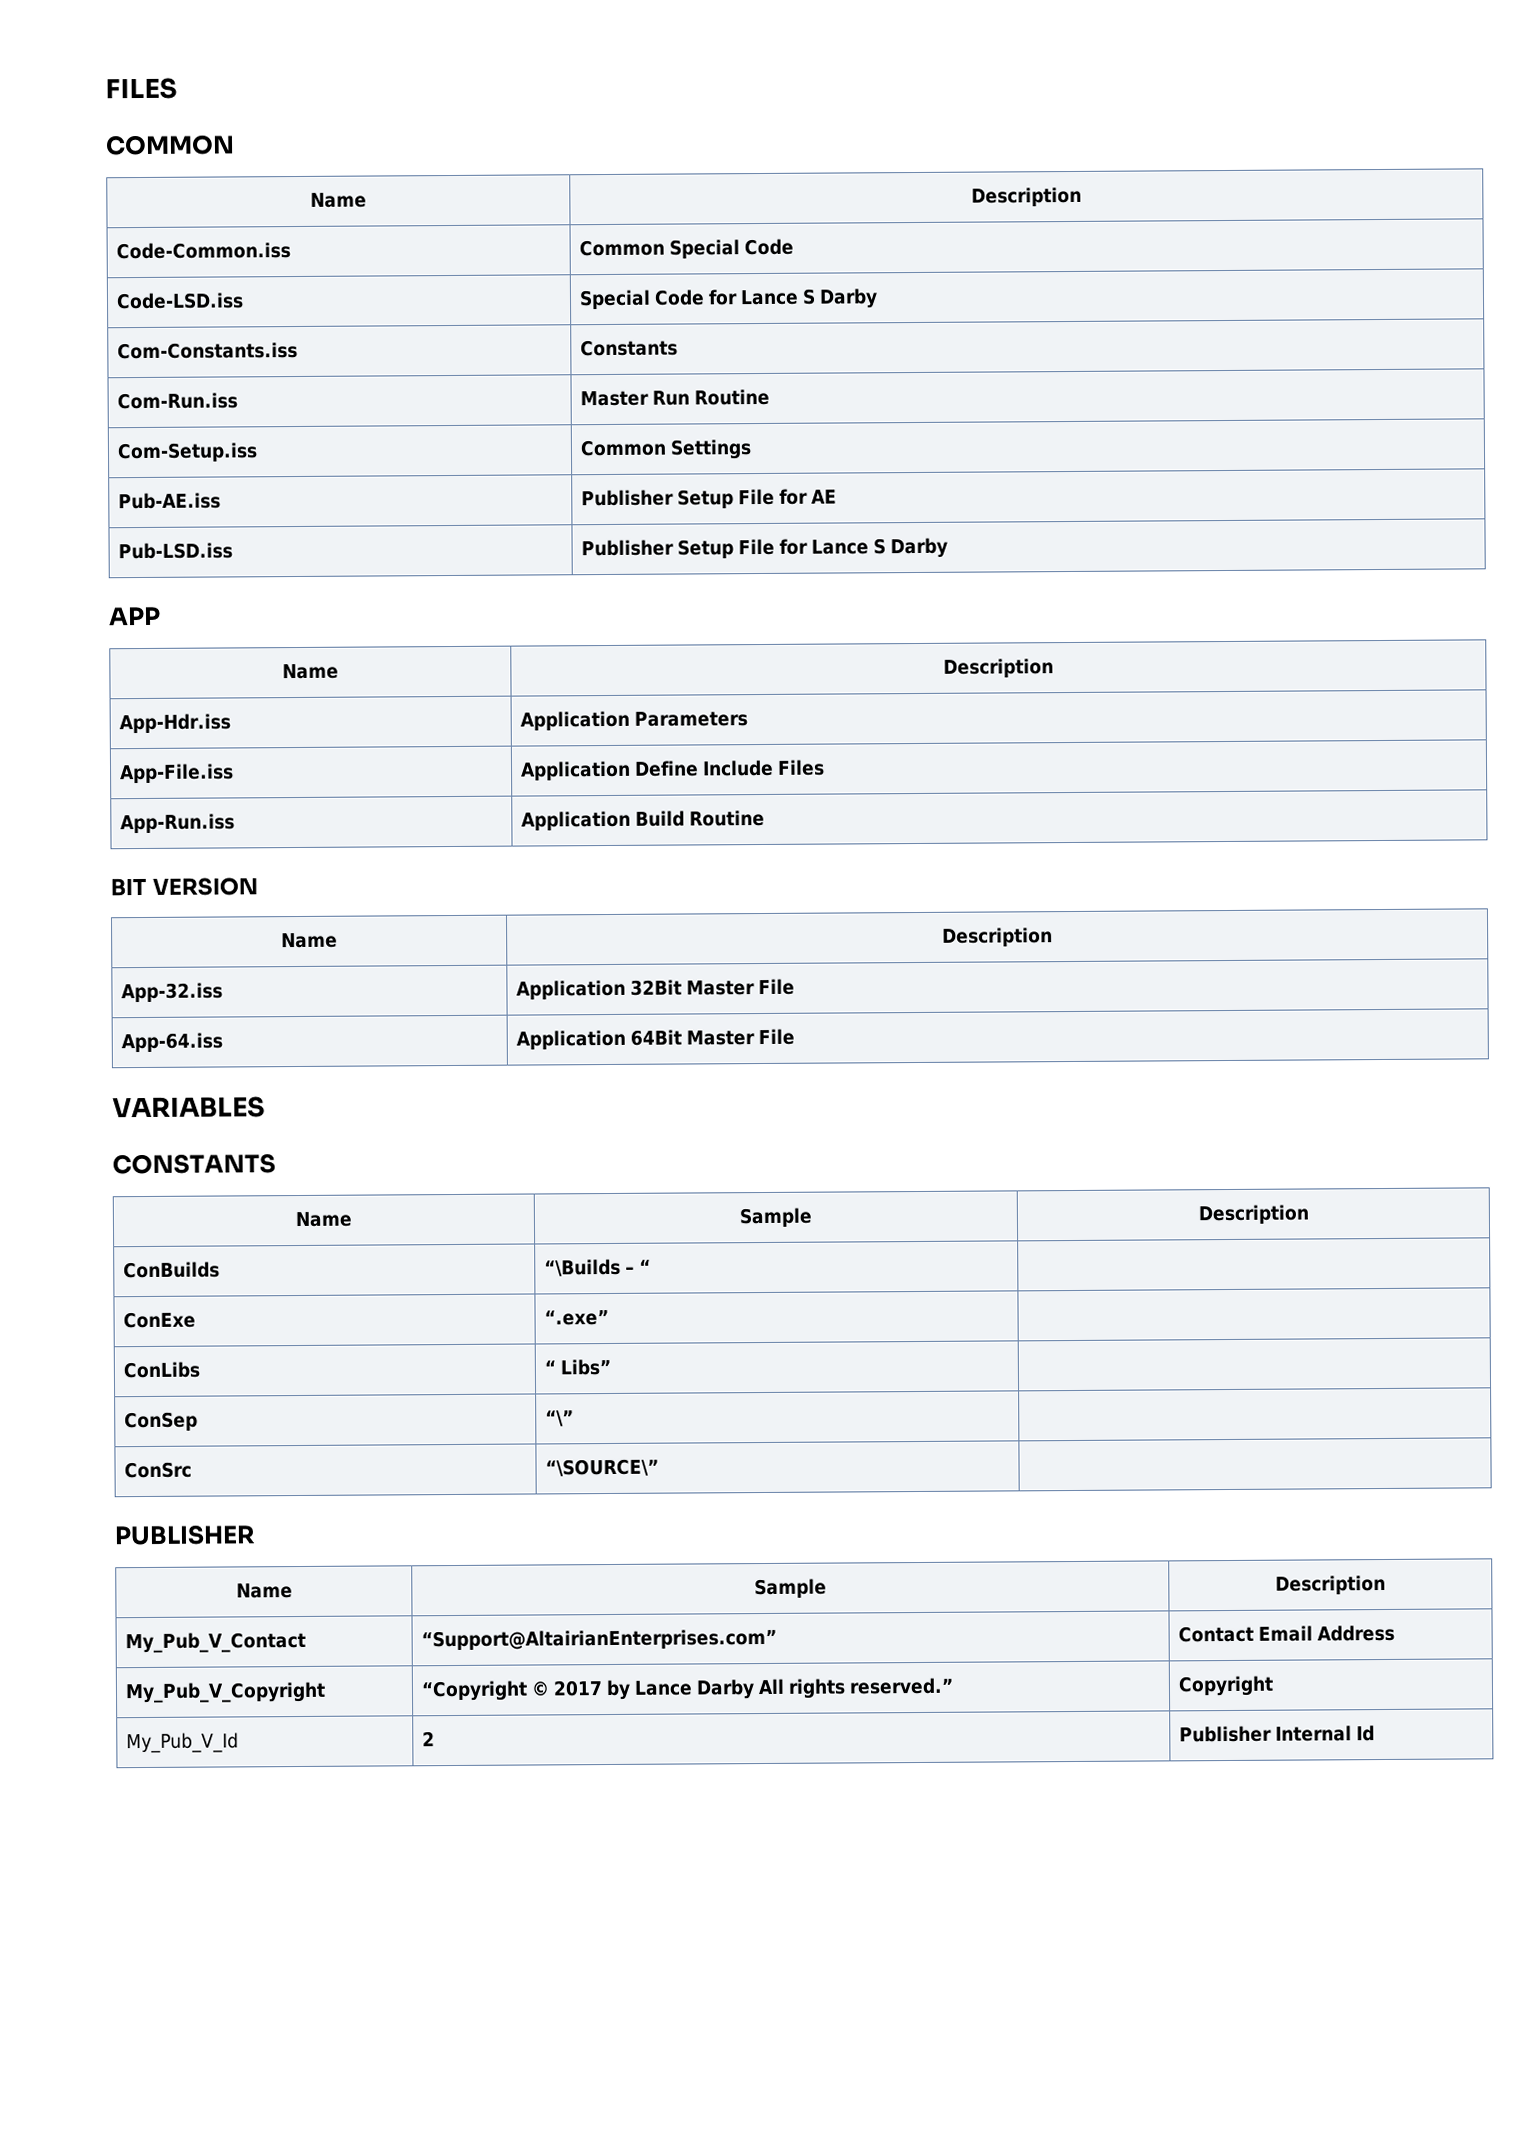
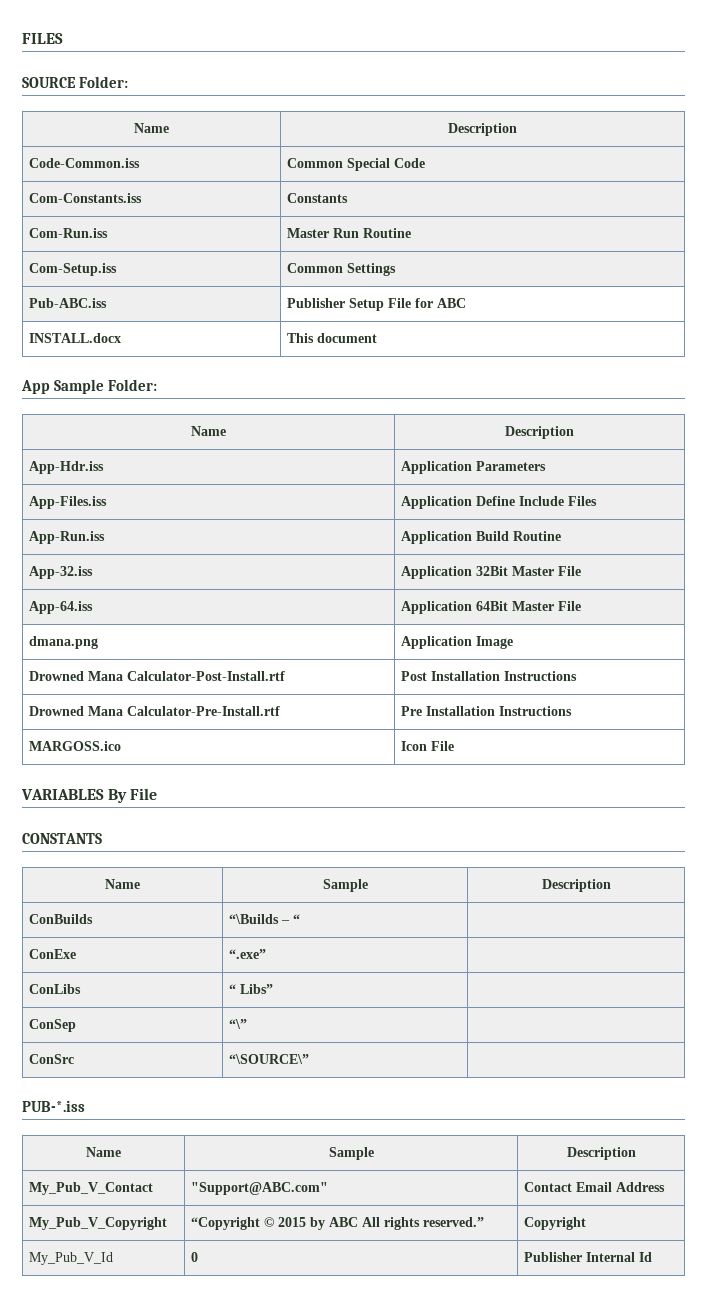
- COMMON
+ SOURCE Folder:
- Code-LSD.iss | Special Code for Lance S Darby
- Pub-AE.iss | Publisher Setup File for AE
- Pub-LSD.iss | Publisher Setup File for Lance S Darby
- APP
+ Pub-ABC.iss | Publisher Setup File for ABC
+ INSTALL.docx | This document
+ App Sample Folder:
- App-File.iss | Application Define Include Files
+ App-Files.iss | Application Define Include Files
- BIT VERSION
- Name | Description
+ dmana.png | Application Image
+ Drowned Mana Calculator-Post-Install.rtf | Post Installation Instructions
+ Drowned Mana Calculator-Pre-Install.rtf | Pre Installation Instructions
+ MARGOSS.ico | Icon File
- VARIABLES
+ VARIABLES By File
- PUBLISHER
+ PUB-*.iss
- My_Pub_V_Contact | “Support@AltairianEnterprises.com” | Contact Email Address
+ My_Pub_V_Contact | "Support@ABC.com" | Contact Email Address
- My_Pub_V_Copyright | “Copyright © 2017 by Lance Darby All rights reserved.” | Copyright
+ My_Pub_V_Copyright | “Copyright © 2015 by ABC All rights reserved.” | Copyright
- My_Pub_V_Id | 2 | Publisher Internal Id
+ My_Pub_V_Id | 0 | Publisher Internal Id

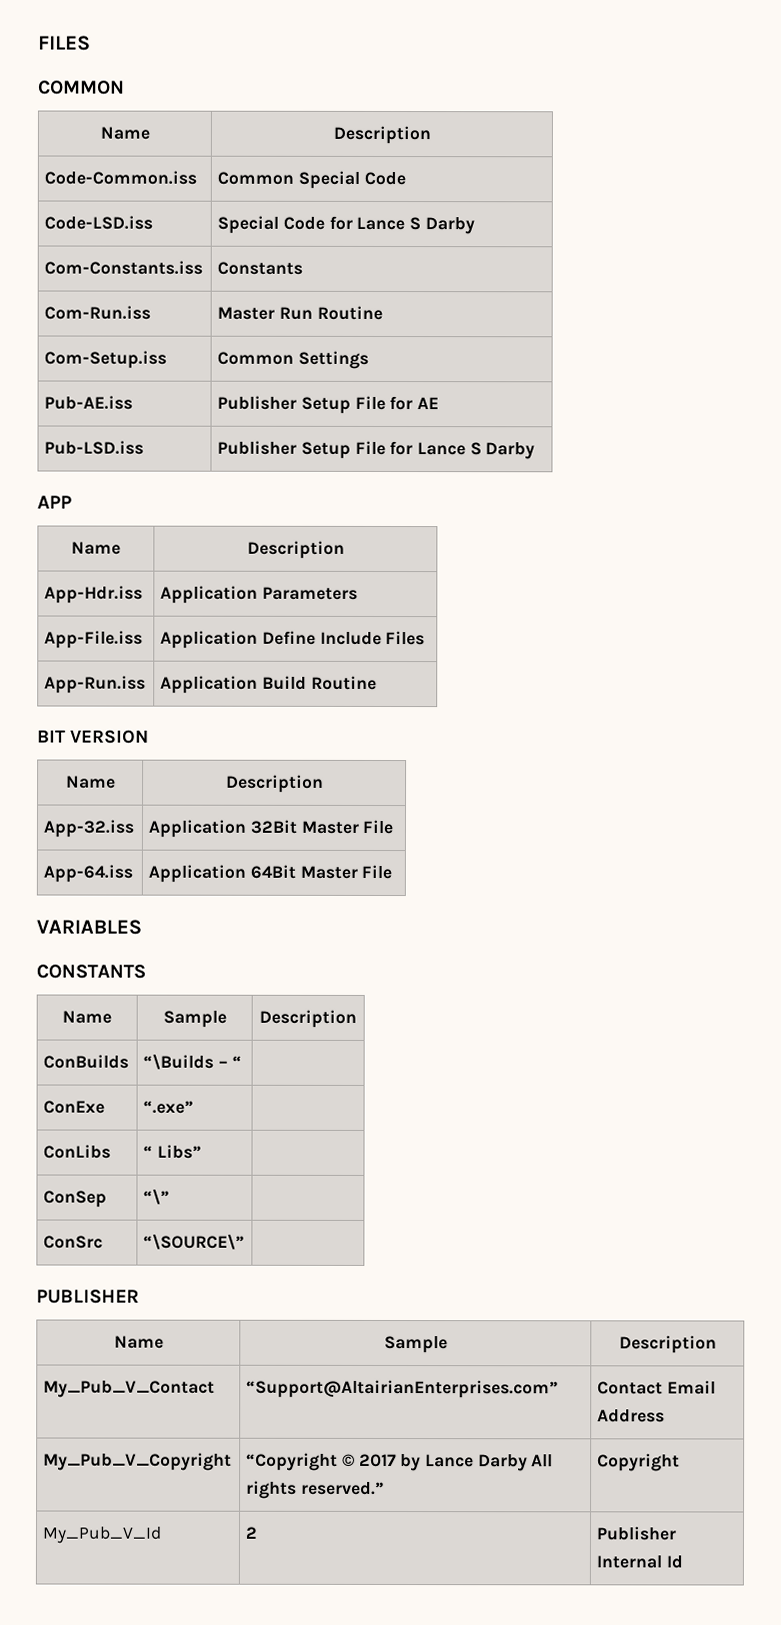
- SOURCE Folder:
+ COMMON
+ Code-LSD.iss | Special Code for Lance S Darby
- Pub-ABC.iss | Publisher Setup File for ABC
- INSTALL.docx | This document
- App Sample Folder:
+ Pub-AE.iss | Publisher Setup File for AE
+ Pub-LSD.iss | Publisher Setup File for Lance S Darby
+ APP
- App-Files.iss | Application Define Include Files
+ App-File.iss | Application Define Include Files
+ BIT VERSION
+ Name | Description
- dmana.png | Application Image
- Drowned Mana Calculator-Post-Install.rtf | Post Installation Instructions
- Drowned Mana Calculator-Pre-Install.rtf | Pre Installation Instructions
- MARGOSS.ico | Icon File
- VARIABLES By File
+ VARIABLES
- PUB-*.iss
+ PUBLISHER
- My_Pub_V_Contact | "Support@ABC.com" | Contact Email Address
+ My_Pub_V_Contact | “Support@AltairianEnterprises.com” | Contact Email Address
- My_Pub_V_Copyright | “Copyright © 2015 by ABC All rights reserved.” | Copyright
+ My_Pub_V_Copyright | “Copyright © 2017 by Lance Darby All rights reserved.” | Copyright
- My_Pub_V_Id | 0 | Publisher Internal Id
+ My_Pub_V_Id | 2 | Publisher Internal Id

